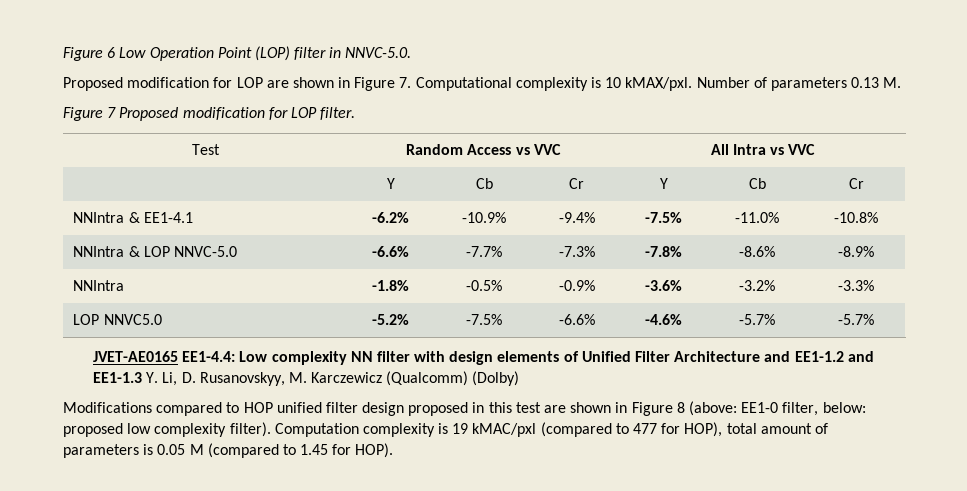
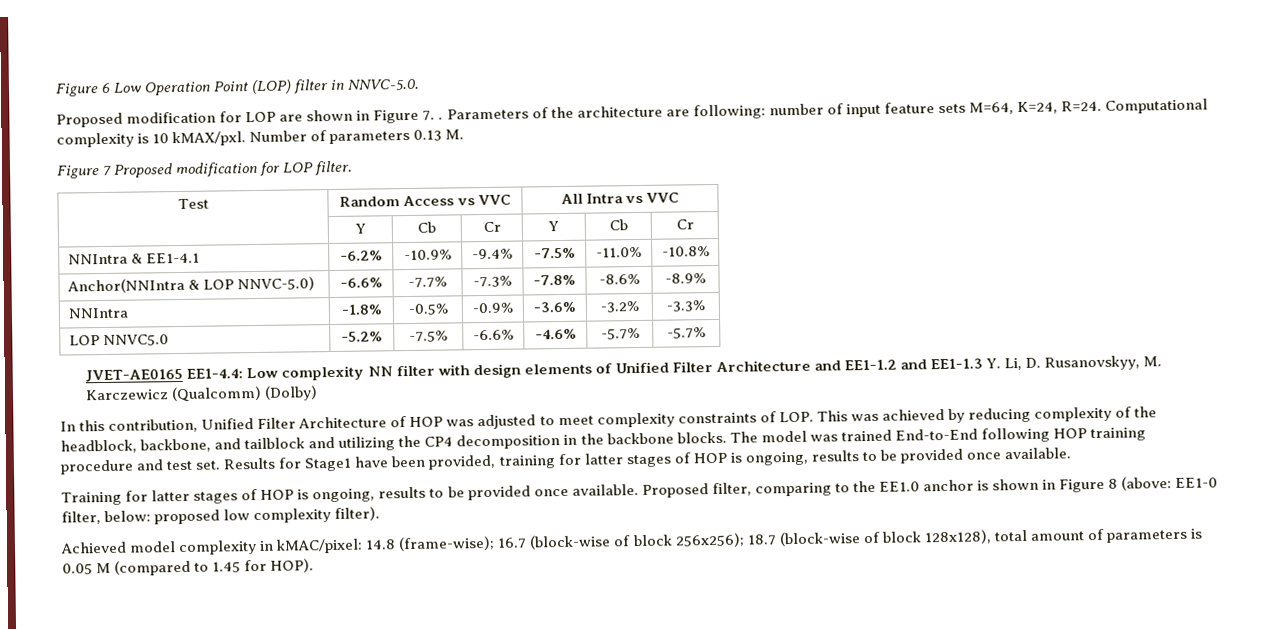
- Proposed modification for LOP are shown in Figure 7. Computational complexity is 10 kMAX/pxl.
+ Proposed modification for LOP are shown in Figure 7. . Parameters of the architecture are following: number of input feature sets M=64, K=24, R=24. Computational complexity is 10 kMAX/pxl.
- NNIntra & LOP NNVC-5.0 | -6.6% | -7.7% | -7.3% | -7.8% | -8.6% | -8.9%
+ Anchor(NNIntra & LOP NNVC-5.0) | -6.6% | -7.7% | -7.3% | -7.8% | -8.6% | -8.9%
- Modifications compared to HOP unified filter design proposed in this test are shown in Figure 8 (above: EE1-0 filter, below: proposed low complexity filter). Computation complexity is 19 kMAC/pxl (compared to 477 for HOP), total amount of parameters is 0.05 M (compared to 1.45 for HOP).
+ In this contribution, Unified Filter Architecture of HOP was adjusted to meet complexity constraints of LOP. This was achieved by reducing complexity of the headblock, backbone, and tailblock and utilizing the CP4 decomposition in the backbone blocks. The model was trained End-to-End following HOP training procedure and test set. Results for Stage1 have been provided, training for latter stages of HOP is ongoing, results to be provided once available.
+ Training for latter stages of HOP is ongoing, results to be provided once available. Proposed filter, comparing to the EE1.0 anchor is shown in Figure 8 (above: EE1-0 filter, below: proposed low complexity filter).
+ Achieved model complexity in kMAC/pixel: 14.8 (frame-wise); 16.7 (block-wise of block 256x256); 18.7 (block-wise of block 128x128), total amount of parameters is 0.05 M (compared to 1.45 for HOP).

